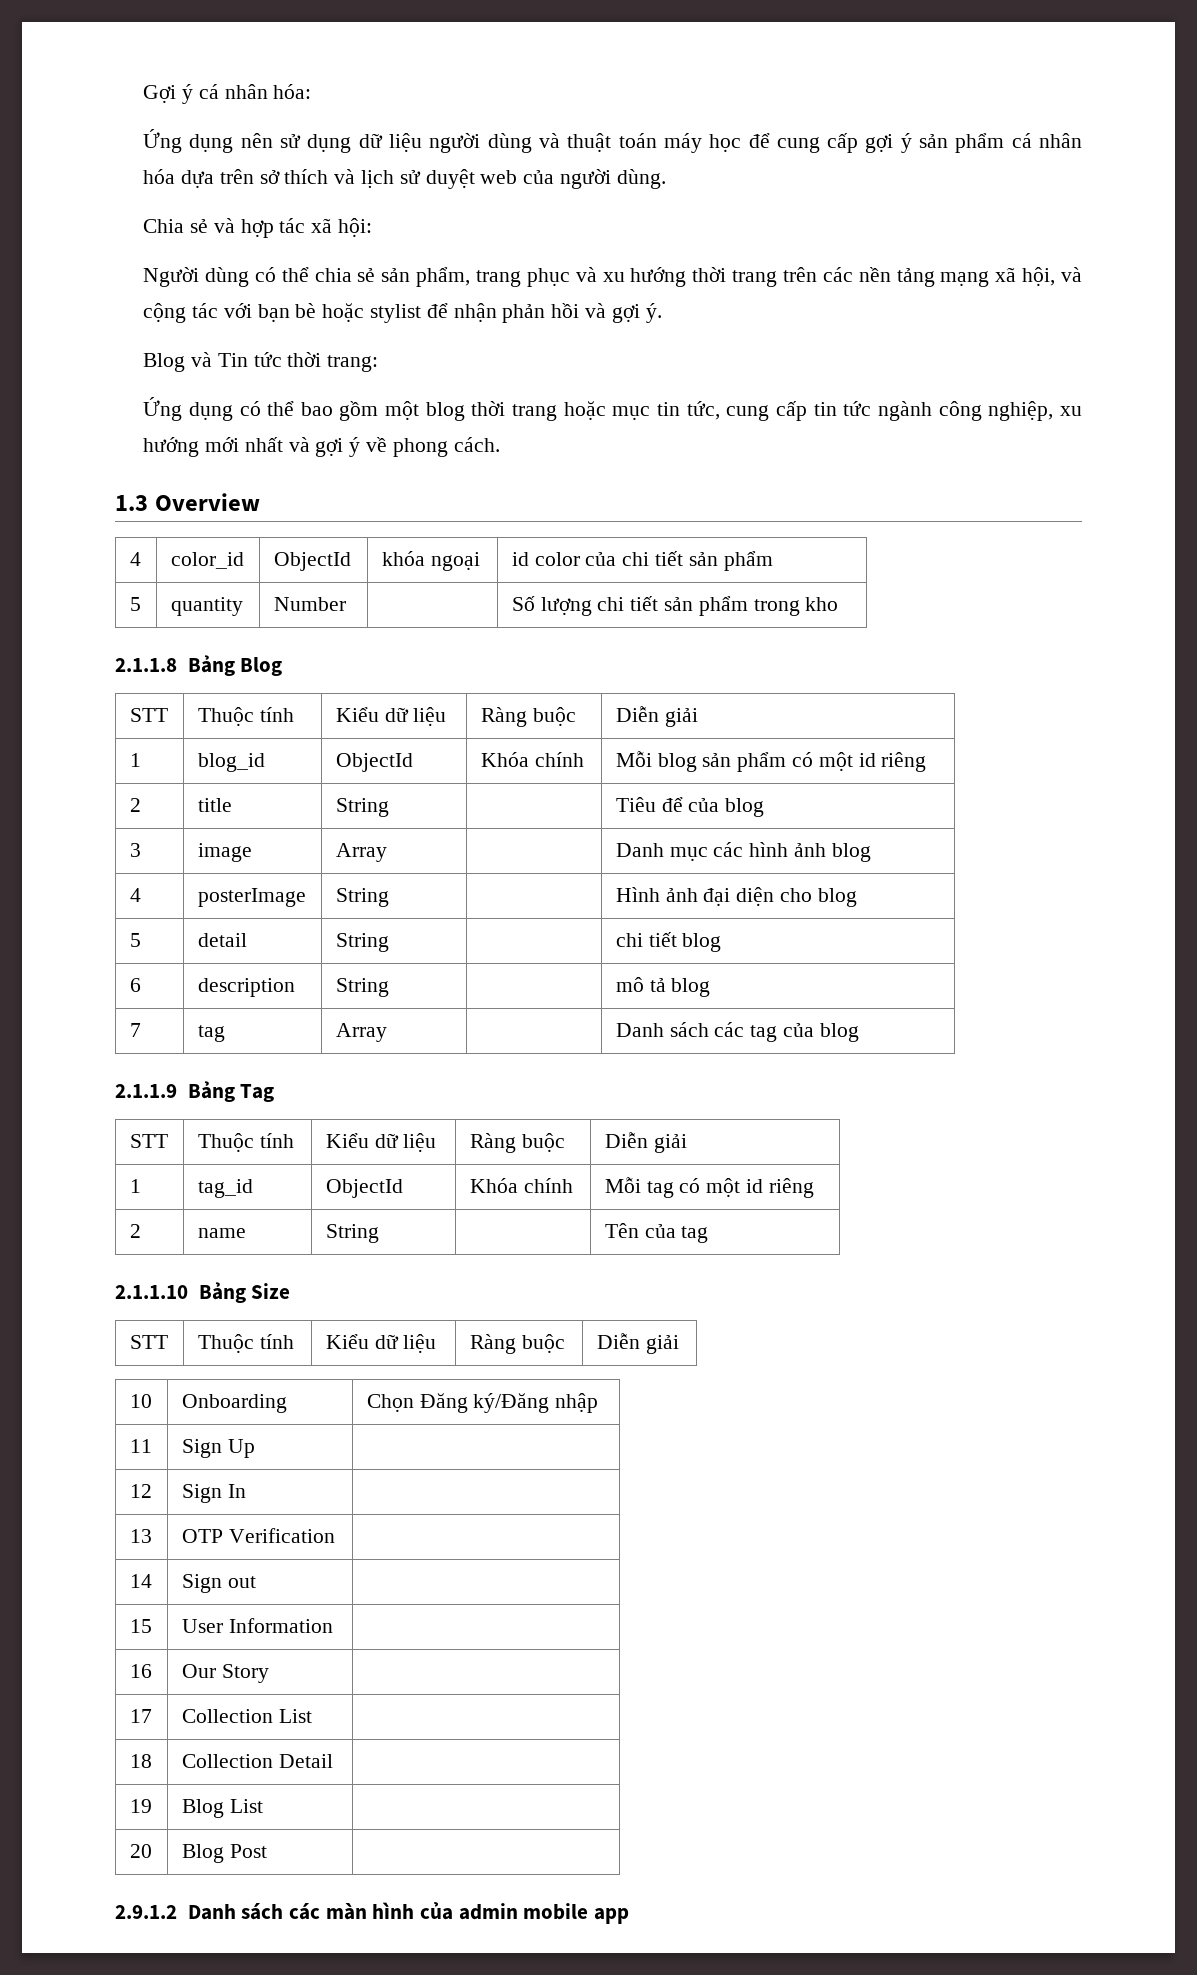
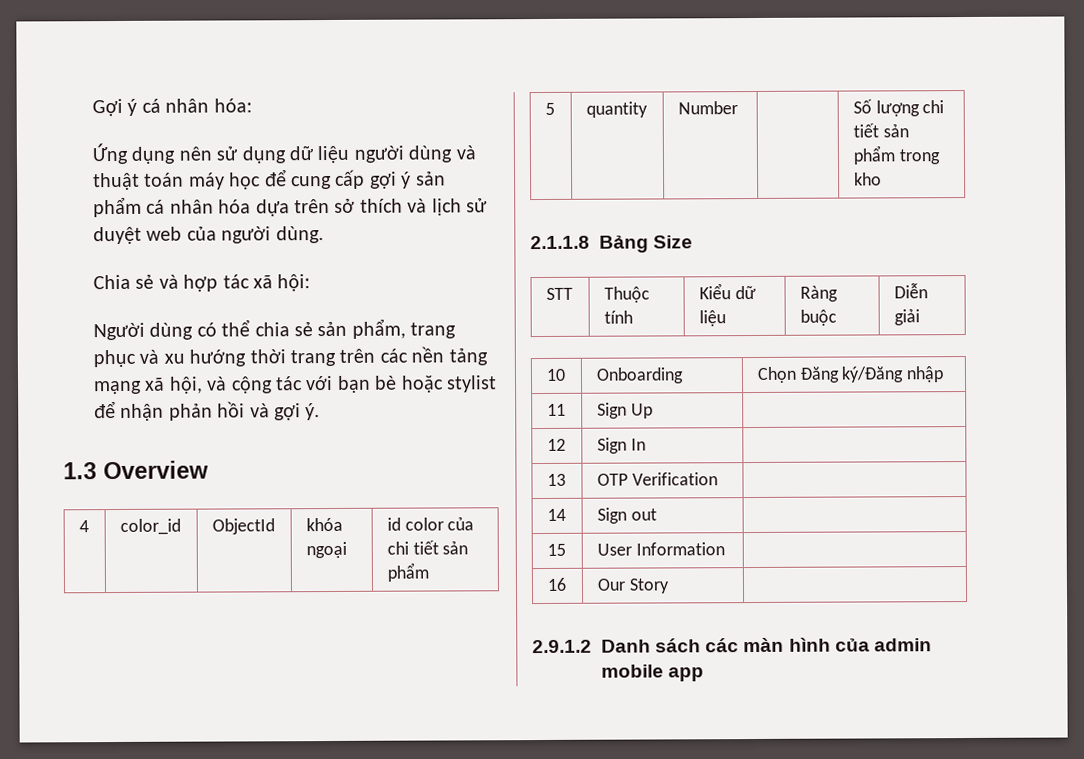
- Blog và Tin tức thời trang:
- Ứng dụng có thể bao gồm một blog thời trang hoặc mục tin tức, cung cấp tin tức ngành công nghiệp, xu hướng mới nhất và gợi ý về phong cách.
- 2.1.1.8 Bảng Blog
- STT | Thuộc tính | Kiểu dữ liệu | Ràng buộc | Diễn giải
- 1 | blog_id | ObjectId | Khóa chính | Mỗi blog sản phẩm có một id riêng
- 2 | title | String | | Tiêu để của blog
- 3 | image | Array | | Danh mục các hình ảnh blog
- 4 | posterImage | String | | Hình ảnh đại diện cho blog
- 5 | detail | String | | chi tiết blog
- 6 | description | String | | mô tả blog
- 7 | tag | Array | | Danh sách các tag của blog
- 2.1.1.9 Bảng Tag
- STT | Thuộc tính | Kiểu dữ liệu | Ràng buộc | Diễn giải
- 1 | tag_id | ObjectId | Khóa chính | Mỗi tag có một id riêng
- 2 | name | String | | Tên của tag
- 2.1.1.10 Bảng Size
+ 2.1.1.8 Bảng Size
- 17 | Collection List |
- 18 | Collection Detail |
- 19 | Blog List |
- 20 | Blog Post |

